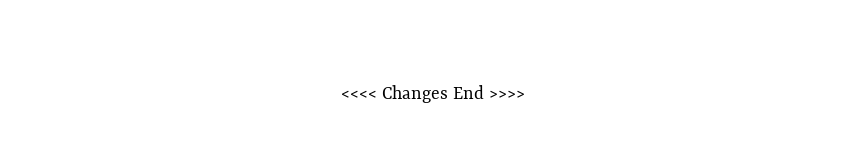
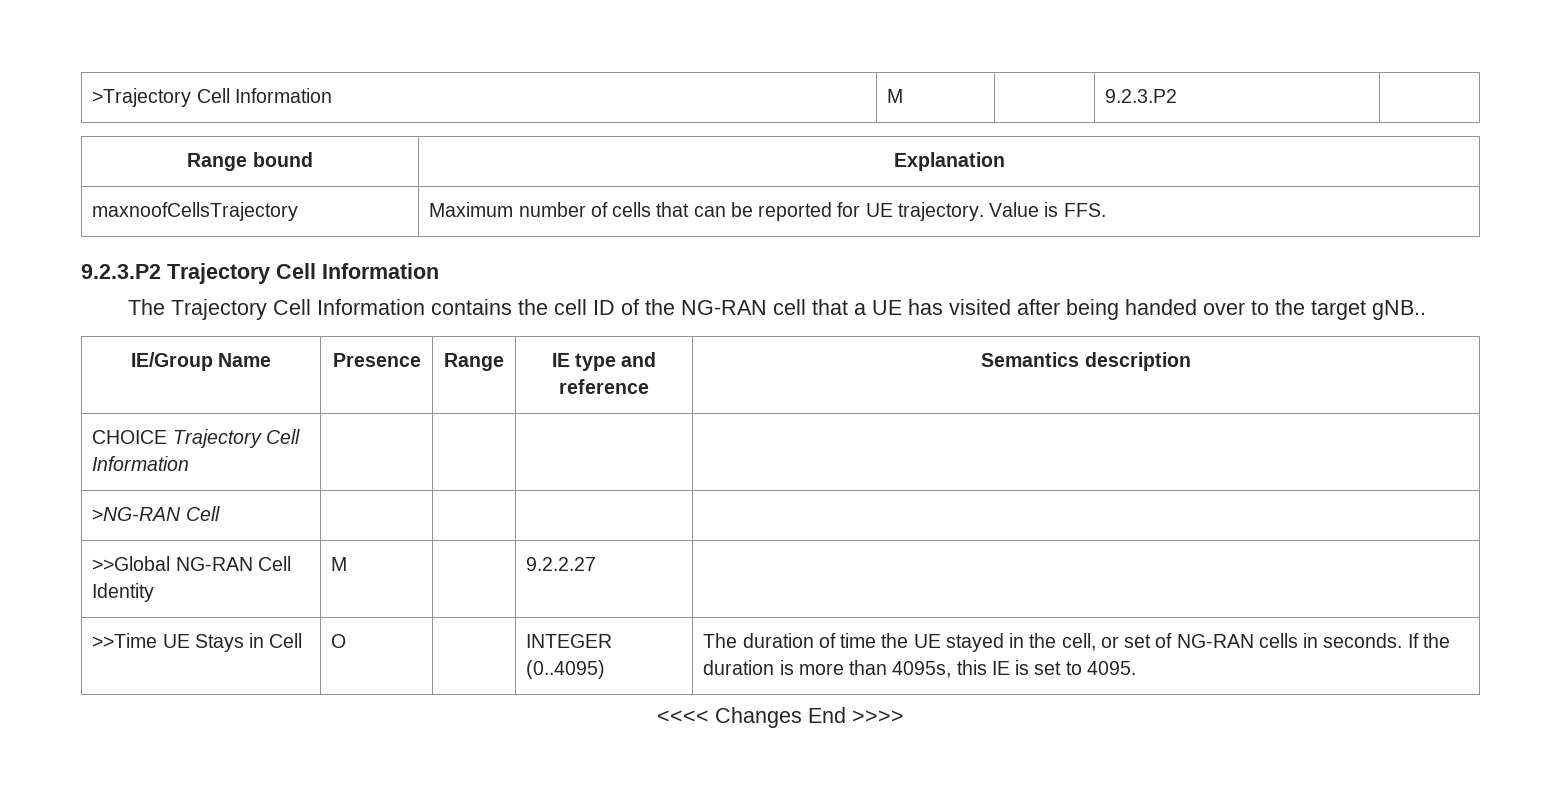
+ >Trajectory Cell Information | M | | 9.2.3.P2 |
+ Range bound | Explanation
+ maxnoofCellsTrajectory | Maximum number of cells that can be reported for UE trajectory. Value is FFS.
+ 9.2.3.P2 Trajectory Cell Information
+ The Trajectory Cell Information contains the cell ID of the NG-RAN cell that a UE has visited after being handed over to the target gNB..
+ IE/Group Name | Presence | Range | IE type and reference | Semantics description
+ CHOICE Trajectory Cell Information | | | |
+ >NG-RAN Cell | | | |
+ >>Global NG-RAN Cell Identity | M | | 9.2.2.27 |
+ >>Time UE Stays in Cell | O | | INTEGER (0..4095) | The duration of time the UE stayed in the cell, or set of NG-RAN cells in seconds. If the duration is more than 4095s, this IE is set to 4095.

